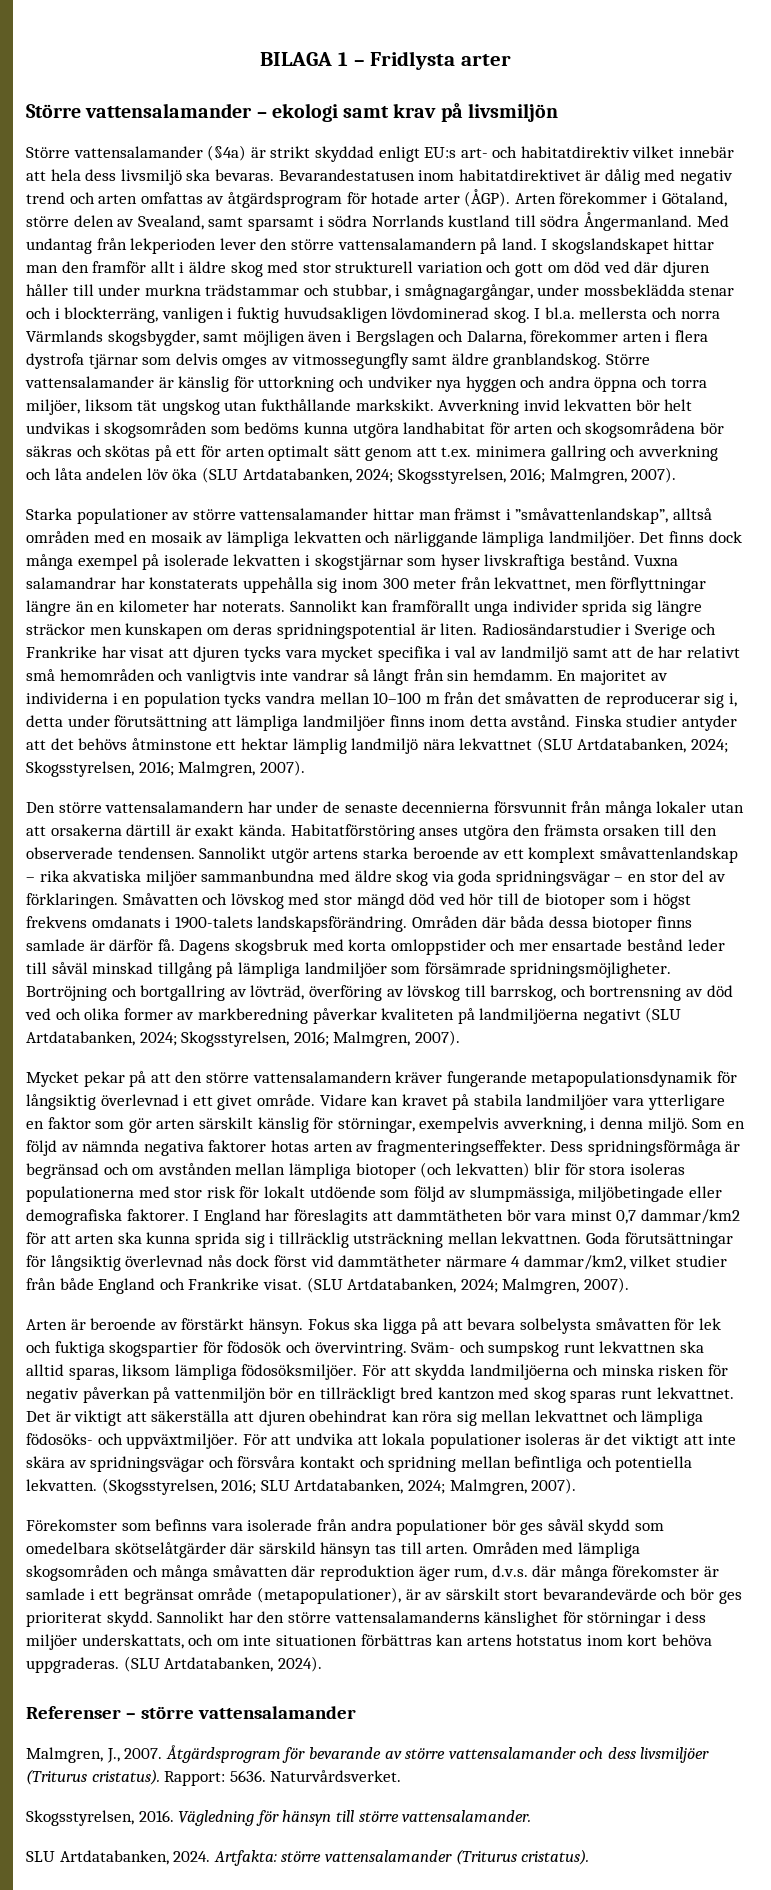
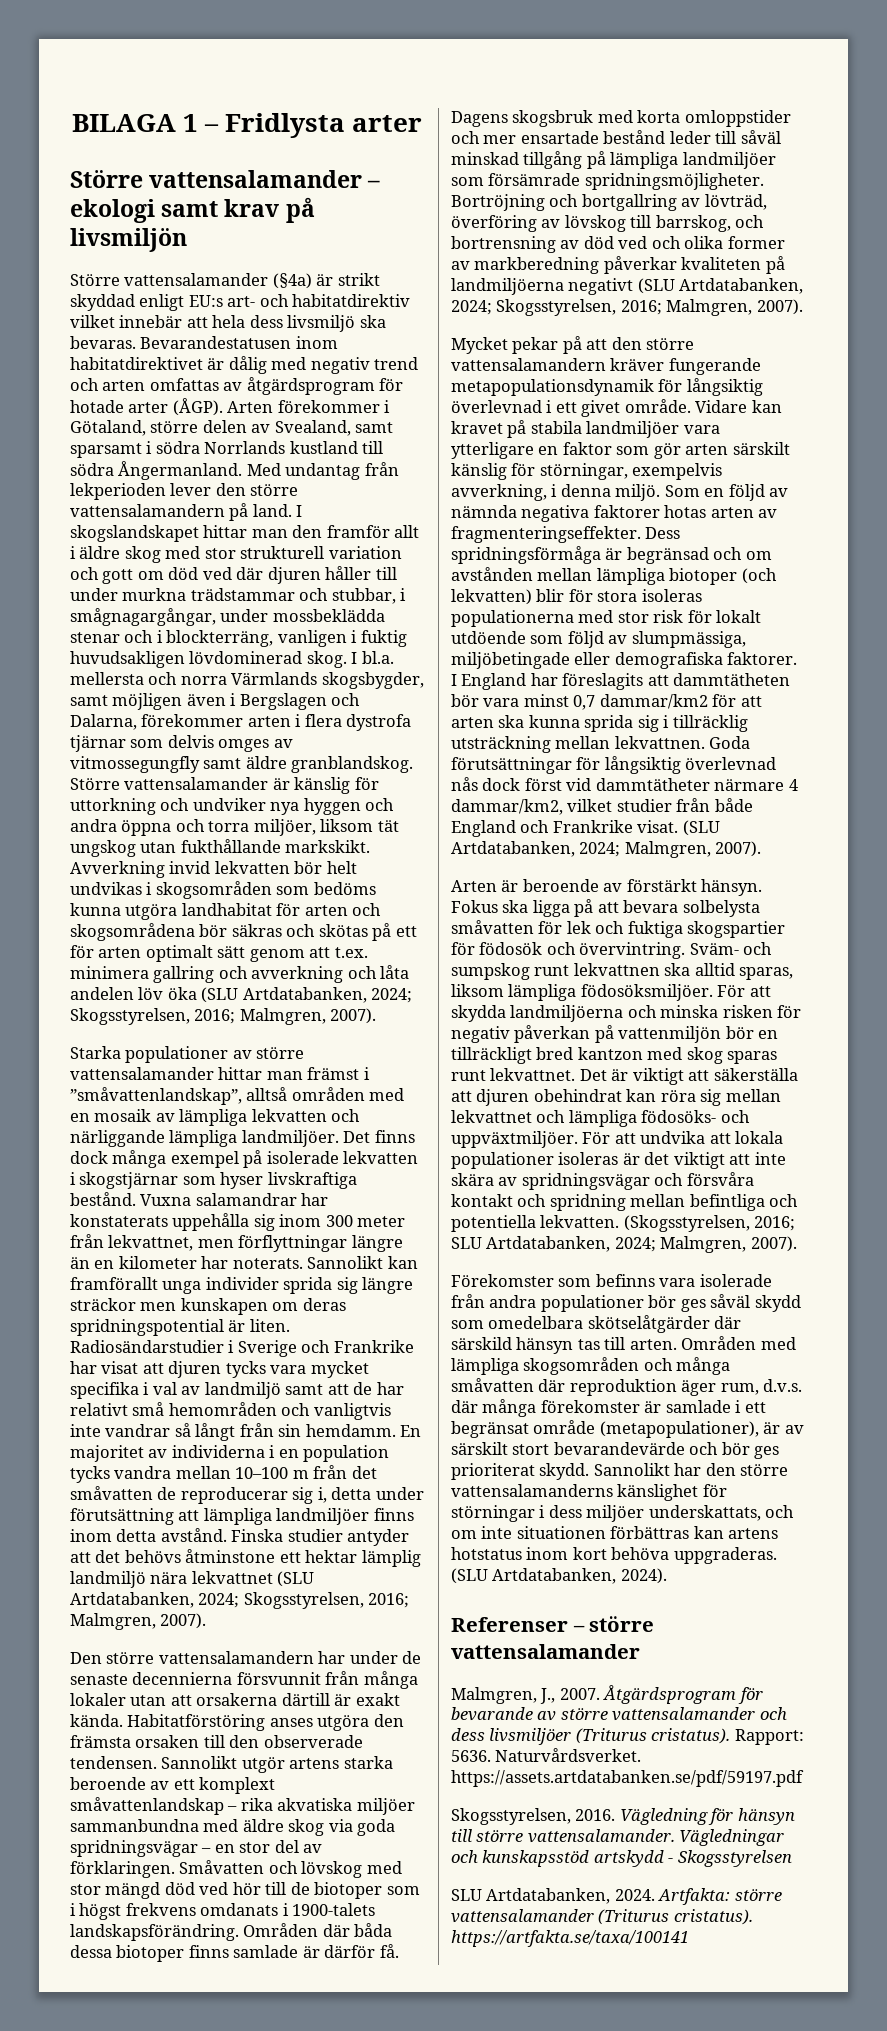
- Naturvårdsverket.
+ Naturvårdsverket. https://assets.artdatabanken.se/pdf/59197.pdf
+ Vägledningar och kunskapsstöd artskydd - Skogsstyrelsen
- Artfakta: större vattensalamander (Triturus cristatus).
+ Artfakta: större vattensalamander (Triturus cristatus). https://artfakta.se/taxa/100141

